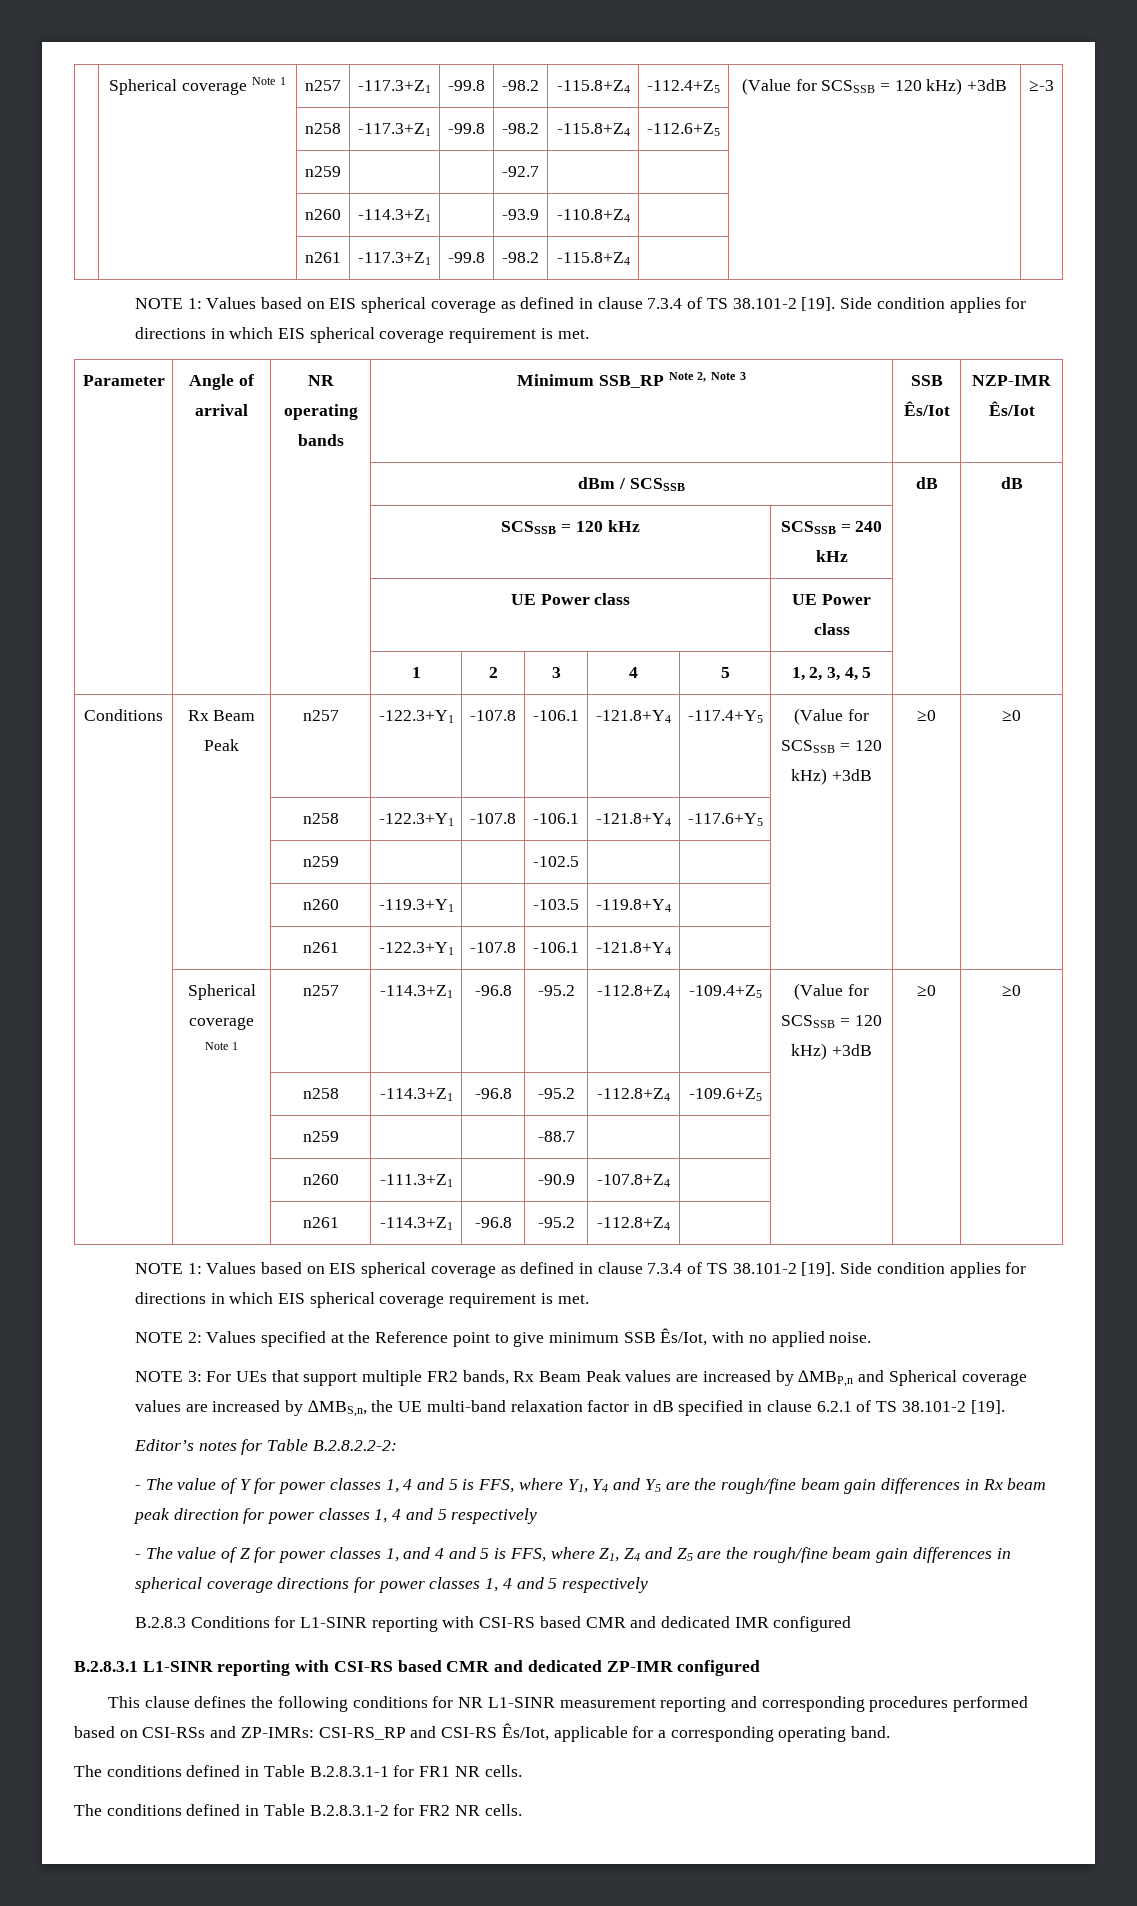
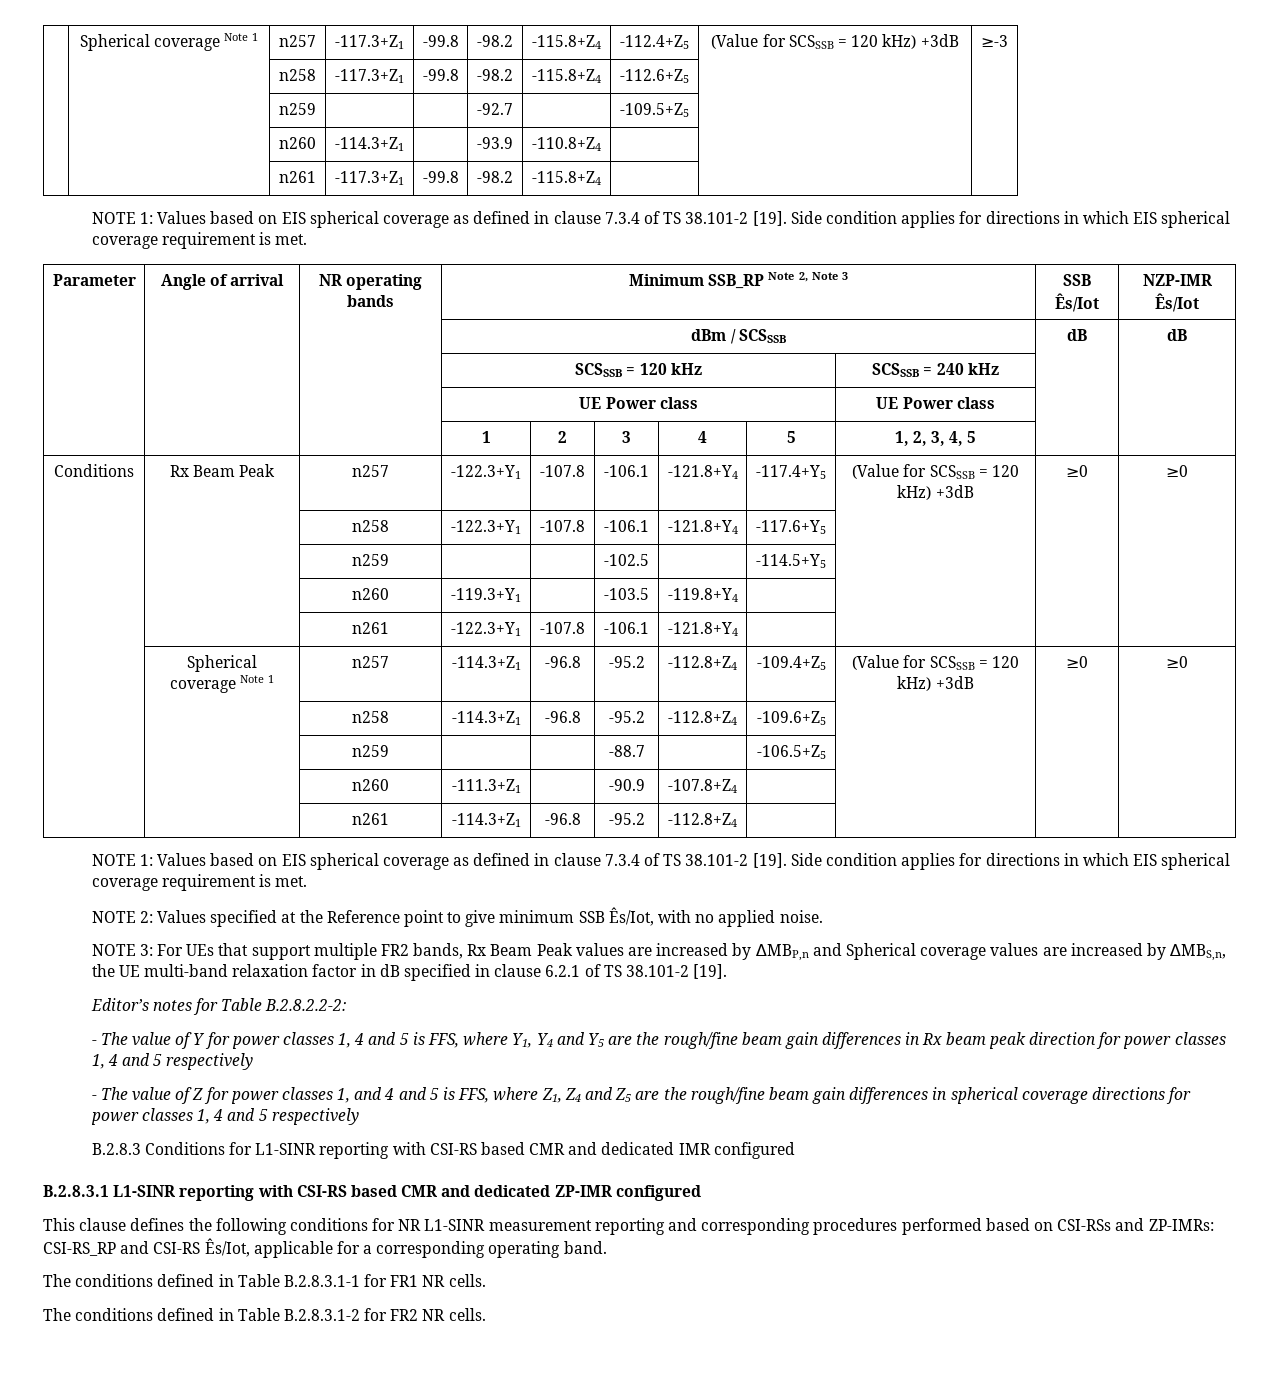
- | | n259 | | | -92.7 | | | |
+ | | n259 | | | -92.7 | | -109.5+Z5 | |
- | | n259 | | | -102.5 | | | | |
+ | | n259 | | | -102.5 | | -114.5+Y5 | | |
- | | n259 | | | -88.7 | | | | |
+ | | n259 | | | -88.7 | | -106.5+Z5 | | |

